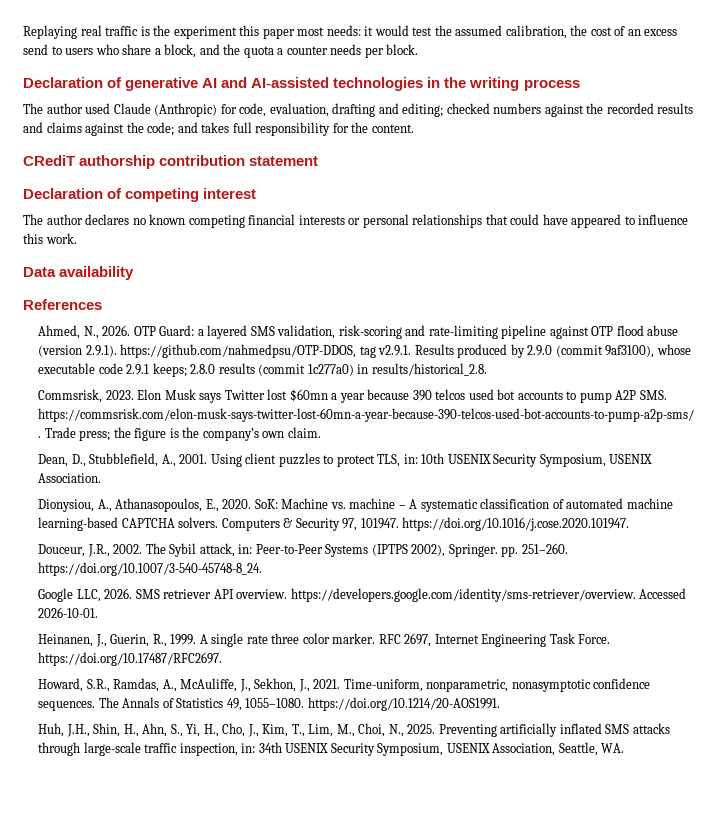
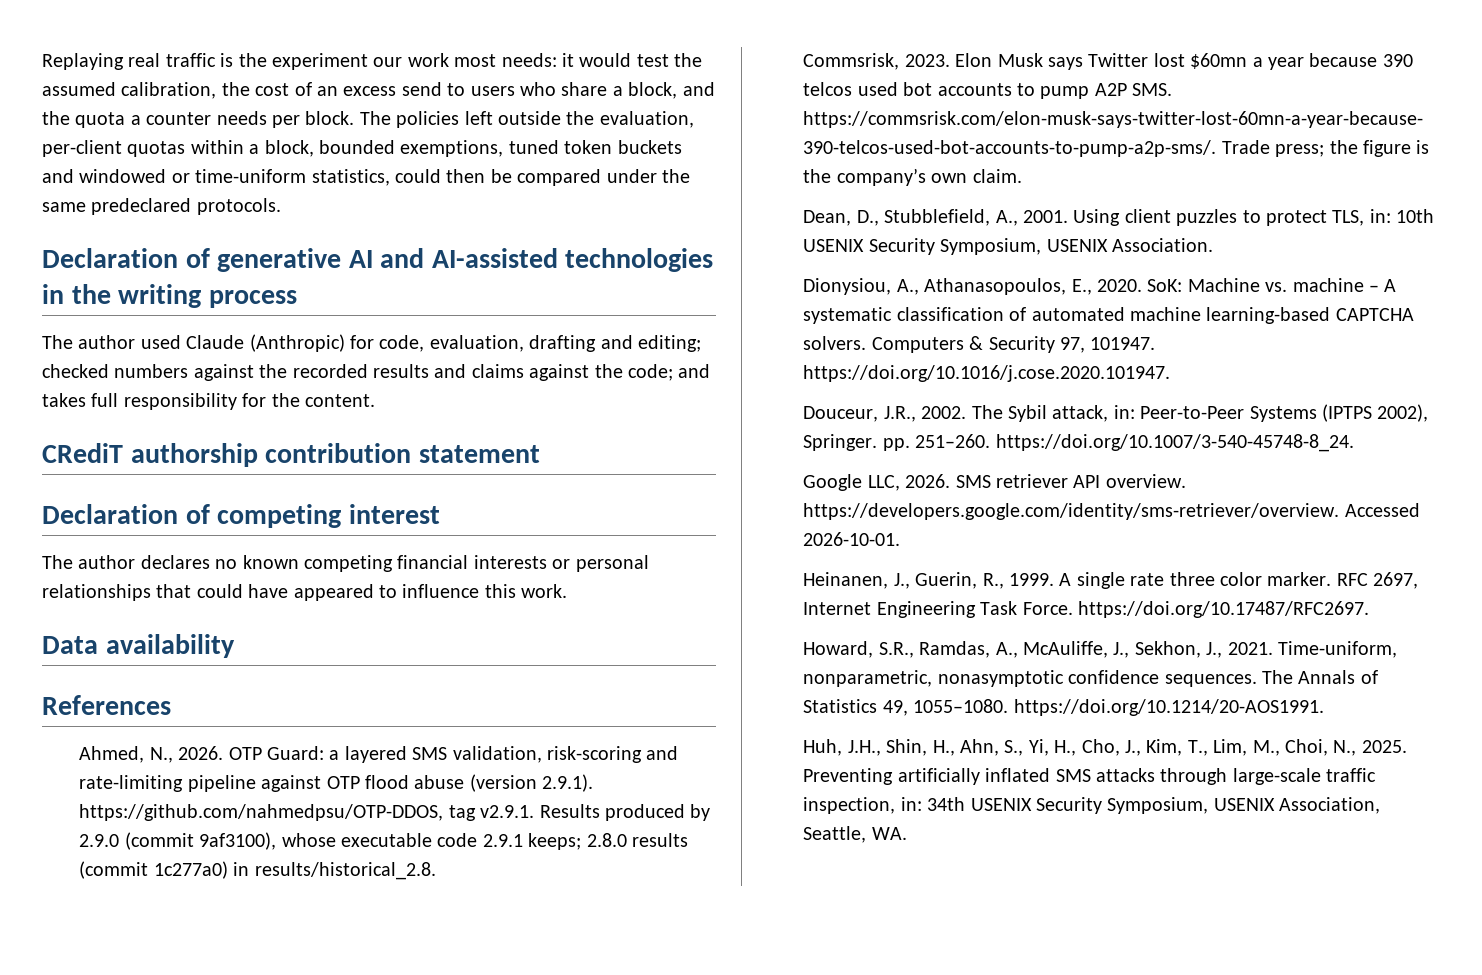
- Replaying real traffic is the experiment this paper most needs: it would test the assumed calibration, the cost of an excess send to users who share a block, and the quota a counter needs per block.
+ Replaying real traffic is the experiment our work most needs: it would test the assumed calibration, the cost of an excess send to users who share a block, and the quota a counter needs per block. The policies left outside the evaluation, per-client quotas within a block, bounded exemptions, tuned token buckets and windowed or time-uniform statistics, could then be compared under the same predeclared protocols.

